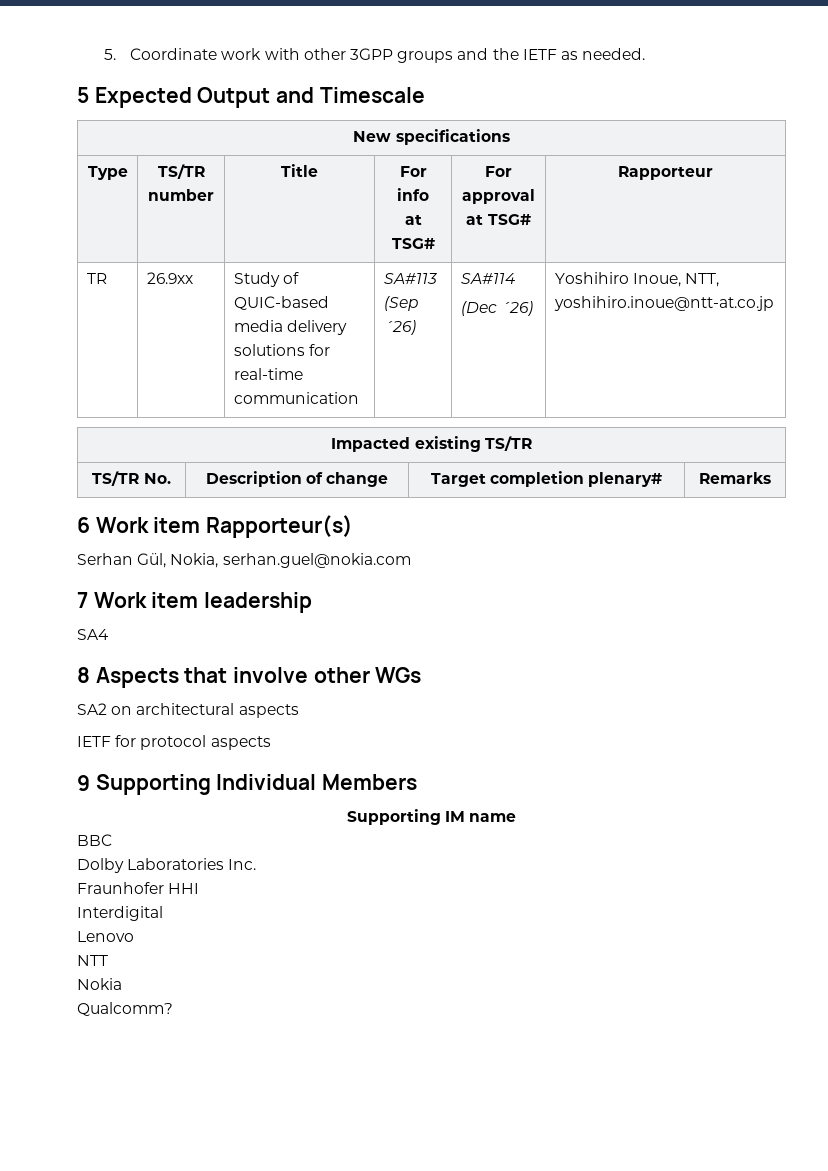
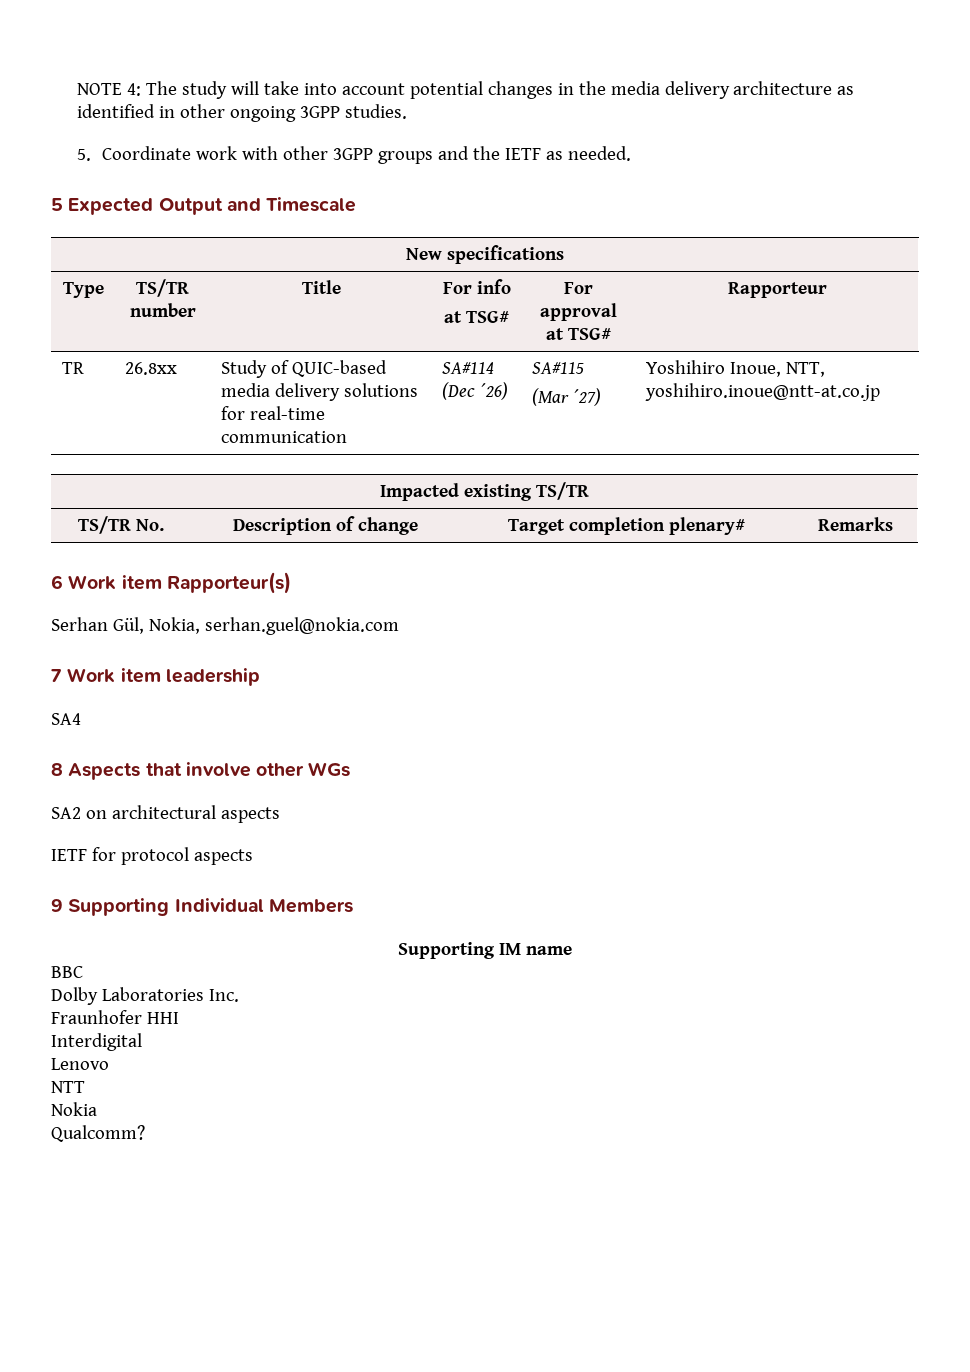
+ NOTE 4: The study will take into account potential changes in the media delivery architecture as identified in other ongoing 3GPP studies.
- TR | 26.9xx | Study of QUIC-based media delivery solutions for real-time communication | SA#113 (Sep ´26) | SA#114
- (Dec ´26) | Yoshihiro Inoue, NTT, yoshihiro.inoue@ntt-at.co.jp
+ TR | 26.8xx | Study of QUIC-based media delivery solutions for real-time communication | SA#114 (Dec ´26) | SA#115
+ (Mar ´27) | Yoshihiro Inoue, NTT, yoshihiro.inoue@ntt-at.co.jp

